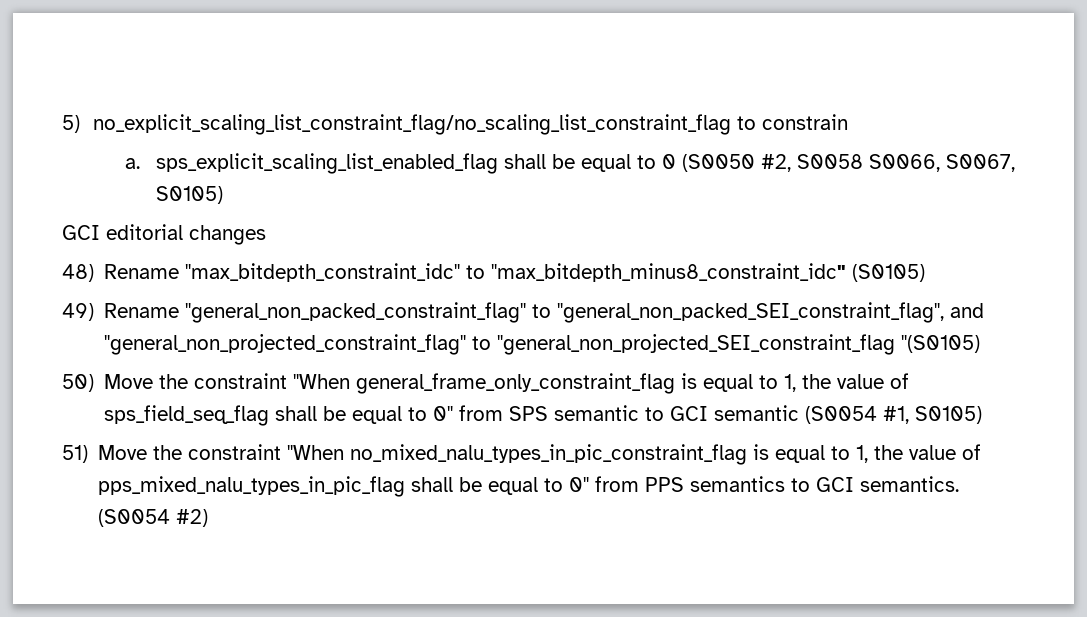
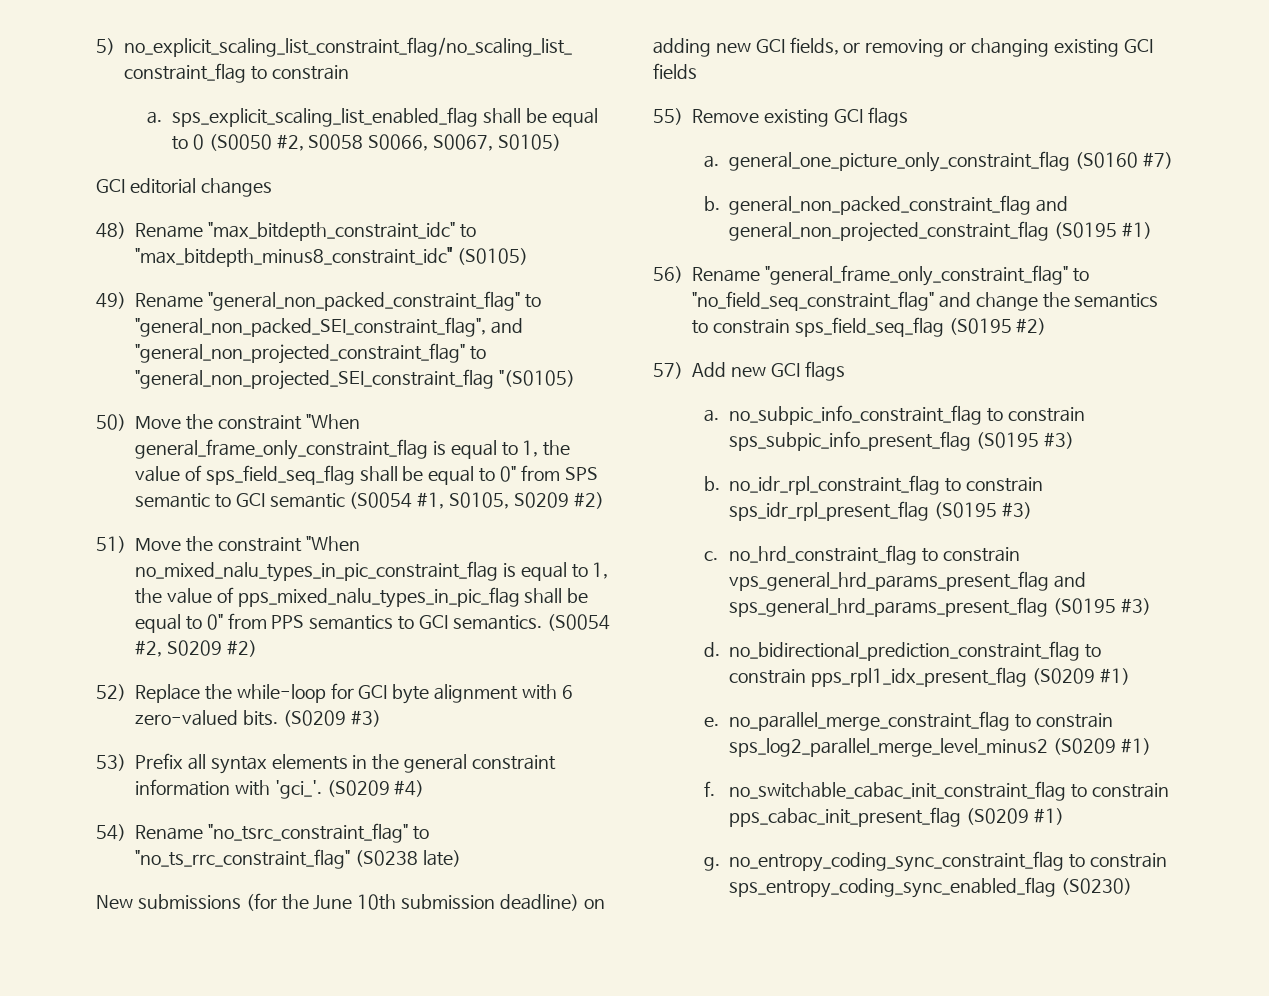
- 50) Move the constraint "When general_frame_only_constraint_flag is equal to 1, the value of sps_field_seq_flag shall be equal to 0" from SPS semantic to GCI semantic (S0054 #1, S0105)
+ 50) Move the constraint "When general_frame_only_constraint_flag is equal to 1, the value of sps_field_seq_flag shall be equal to 0" from SPS semantic to GCI semantic (S0054 #1, S0105, S0209 #2)
- (S0054 #2)
+ (S0054 #2, S0209 #2)
+ 52) Replace the while-loop for GCI byte alignment with 6 zero-valued bits. (S0209 #3)
+ 53) Prefix all syntax elements in the general constraint information with 'gci_'. (S0209 #4)
+ 54) Rename "no_tsrc_constraint_flag" to "no_ts_rrc_constraint_flag" (S0238 late)
+ New submissions (for the June 10th submission deadline) on adding new GCI fields, or removing or changing existing GCI fields
+ 55) Remove existing GCI flags
+ a. general_one_picture_only_constraint_flag (S0160 #7)
+ b. general_non_packed_constraint_flag and general_non_projected_constraint_flag (S0195 #1)
+ 56) Rename "general_frame_only_constraint_flag" to "no_field_seq_constraint_flag" and change the semantics to constrain sps_field_seq_flag (S0195 #2)
+ 57) Add new GCI flags
+ a. no_subpic_info_constraint_flag to constrain sps_subpic_info_present_flag (S0195 #3)
+ b. no_idr_rpl_constraint_flag to constrain sps_idr_rpl_present_flag (S0195 #3)
+ c. no_hrd_constraint_flag to constrain vps_general_hrd_params_present_flag and sps_general_hrd_params_present_flag (S0195 #3)
+ d. no_bidirectional_prediction_constraint_flag to constrain pps_rpl1_idx_present_flag (S0209 #1)
+ e. no_parallel_merge_constraint_flag to constrain sps_log2_parallel_merge_level_minus2 (S0209 #1)
+ f. no_switchable_cabac_init_constraint_flag to constrain pps_cabac_init_present_flag (S0209 #1)
+ g. no_entropy_coding_sync_constraint_flag to constrain sps_entropy_coding_sync_enabled_flag (S0230)

